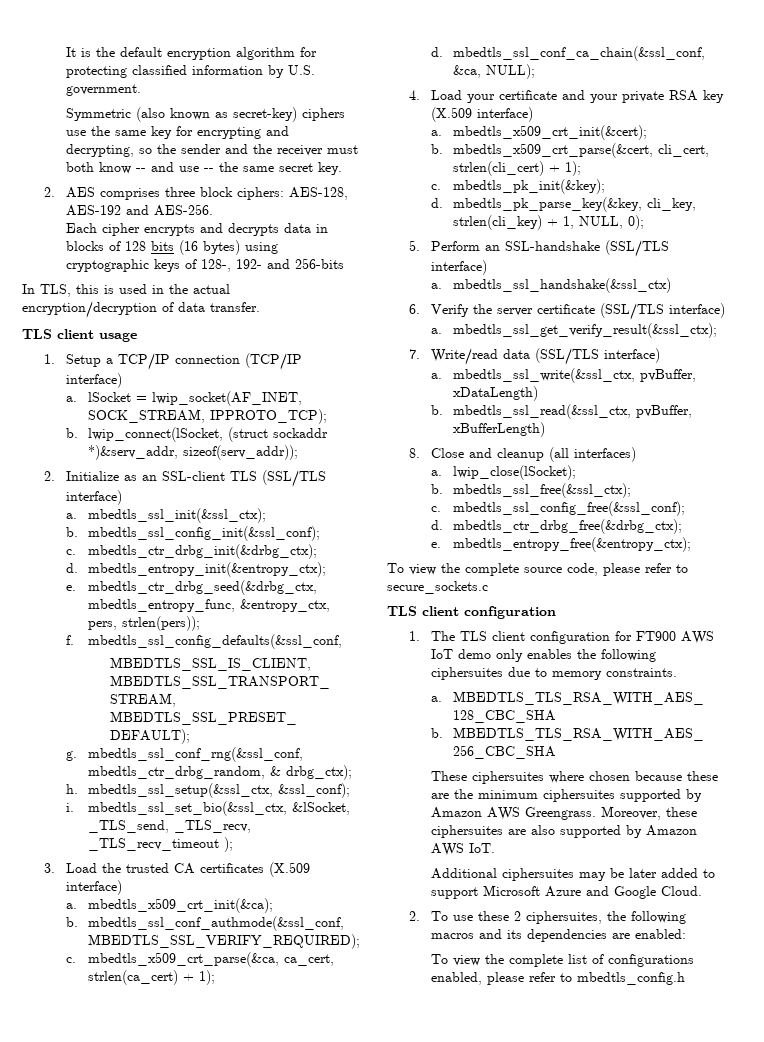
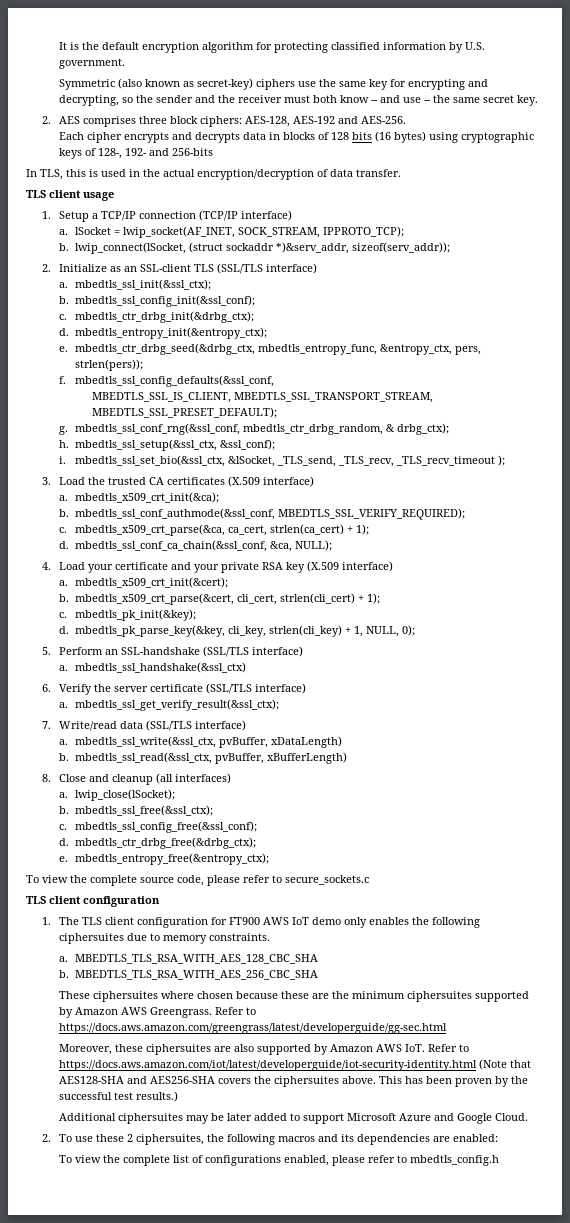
- These ciphersuites where chosen because these are the minimum ciphersuites supported by Amazon AWS Greengrass. Moreover, these ciphersuites are also supported by Amazon AWS IoT.
+ These ciphersuites where chosen because these are the minimum ciphersuites supported by Amazon AWS Greengrass. Refer to https://docs.aws.amazon.com/greengrass/latest/developerguide/gg-sec.html
+ Moreover, these ciphersuites are also supported by Amazon AWS IoT. Refer to https://docs.aws.amazon.com/iot/latest/developerguide/iot-security-identity.html (Note that AES128-SHA and AES256-SHA covers the ciphersuites above. This has been proven by the successful test results.)

